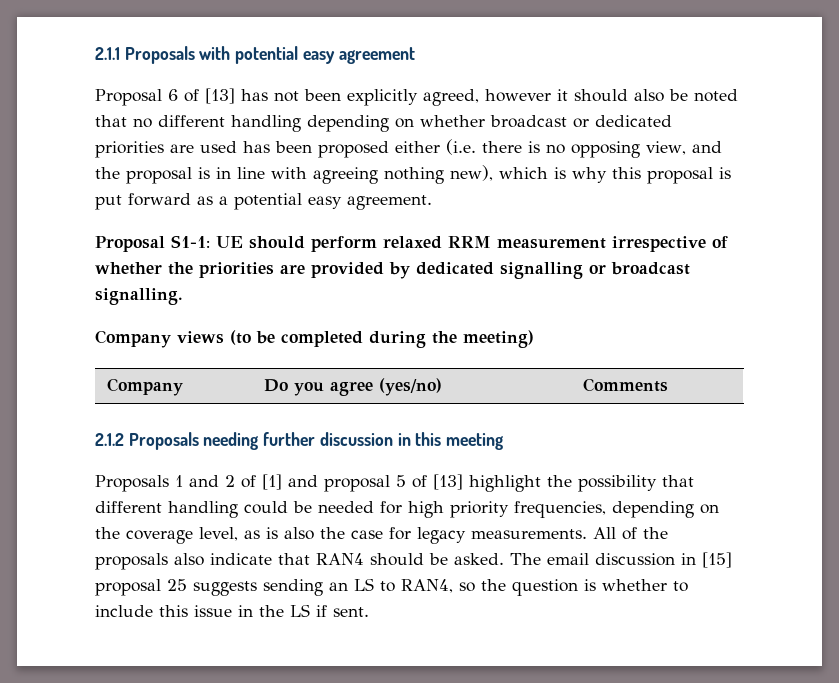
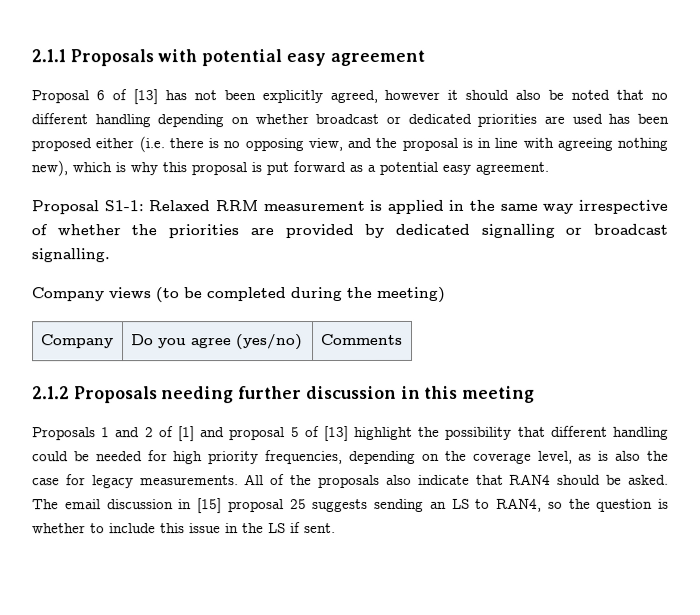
- Proposal S1-1: UE should perform relaxed RRM measurement irrespective of whether the priorities are provided by dedicated signalling or broadcast signalling.
+ Proposal S1-1: Relaxed RRM measurement is applied in the same way irrespective of whether the priorities are provided by dedicated signalling or broadcast signalling.

